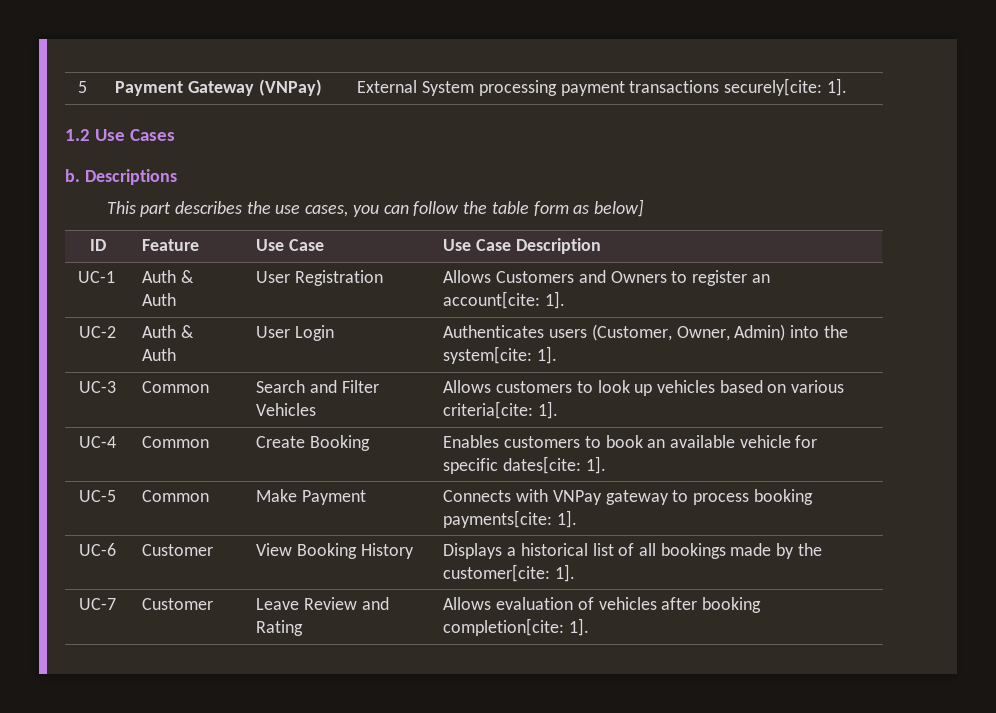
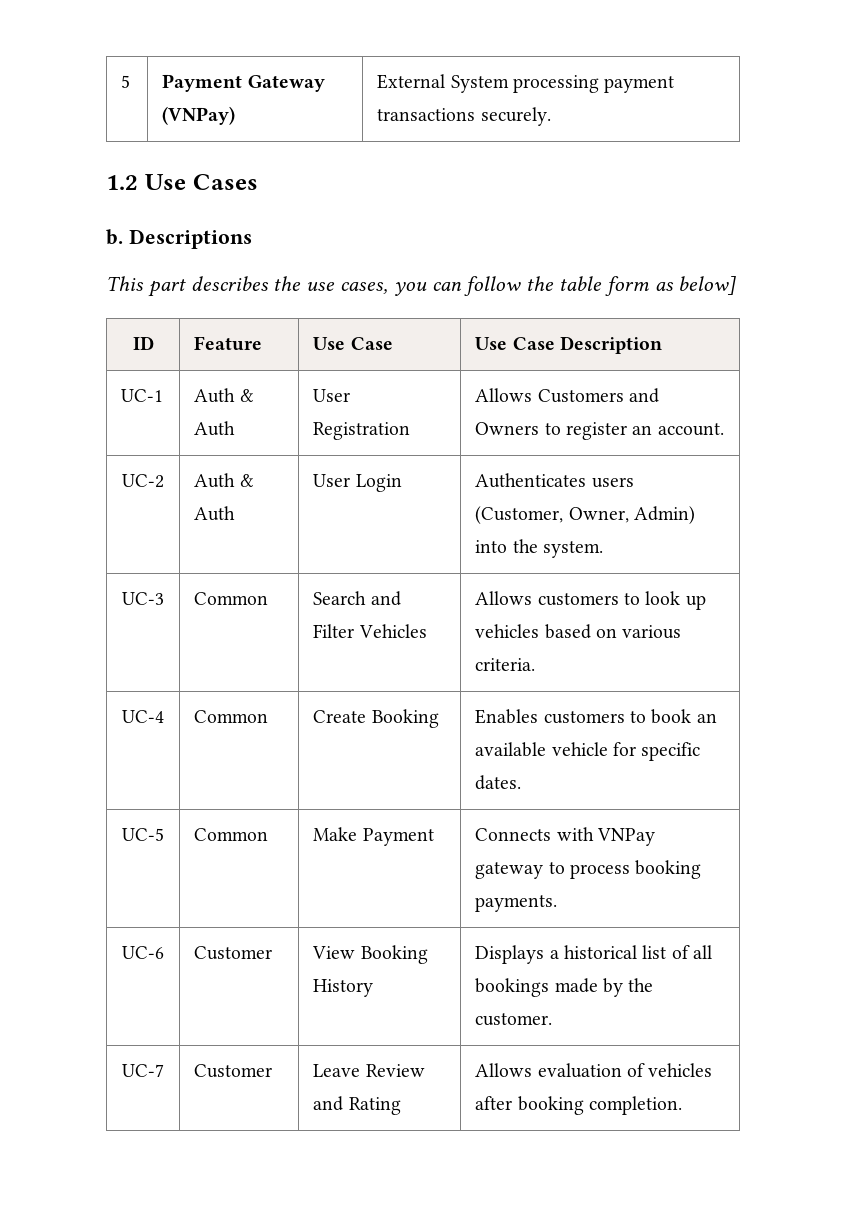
- 5 | Payment Gateway (VNPay) | External System processing payment transactions securely[cite: 1].
+ 5 | Payment Gateway (VNPay) | External System processing payment transactions securely.
- UC-1 | Auth & Auth | User Registration | Allows Customers and Owners to register an account[cite: 1].
+ UC-1 | Auth & Auth | User Registration | Allows Customers and Owners to register an account.
- UC-2 | Auth & Auth | User Login | Authenticates users (Customer, Owner, Admin) into the system[cite: 1].
+ UC-2 | Auth & Auth | User Login | Authenticates users (Customer, Owner, Admin) into the system.
- UC-3 | Common | Search and Filter Vehicles | Allows customers to look up vehicles based on various criteria[cite: 1].
+ UC-3 | Common | Search and Filter Vehicles | Allows customers to look up vehicles based on various criteria.
- UC-4 | Common | Create Booking | Enables customers to book an available vehicle for specific dates[cite: 1].
+ UC-4 | Common | Create Booking | Enables customers to book an available vehicle for specific dates.
- UC-5 | Common | Make Payment | Connects with VNPay gateway to process booking payments[cite: 1].
+ UC-5 | Common | Make Payment | Connects with VNPay gateway to process booking payments.
- UC-6 | Customer | View Booking History | Displays a historical list of all bookings made by the customer[cite: 1].
+ UC-6 | Customer | View Booking History | Displays a historical list of all bookings made by the customer.
- UC-7 | Customer | Leave Review and Rating | Allows evaluation of vehicles after booking completion[cite: 1].
+ UC-7 | Customer | Leave Review and Rating | Allows evaluation of vehicles after booking completion.

